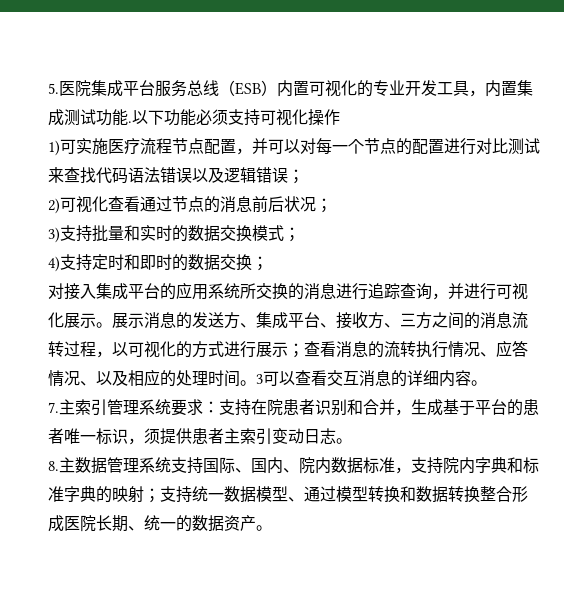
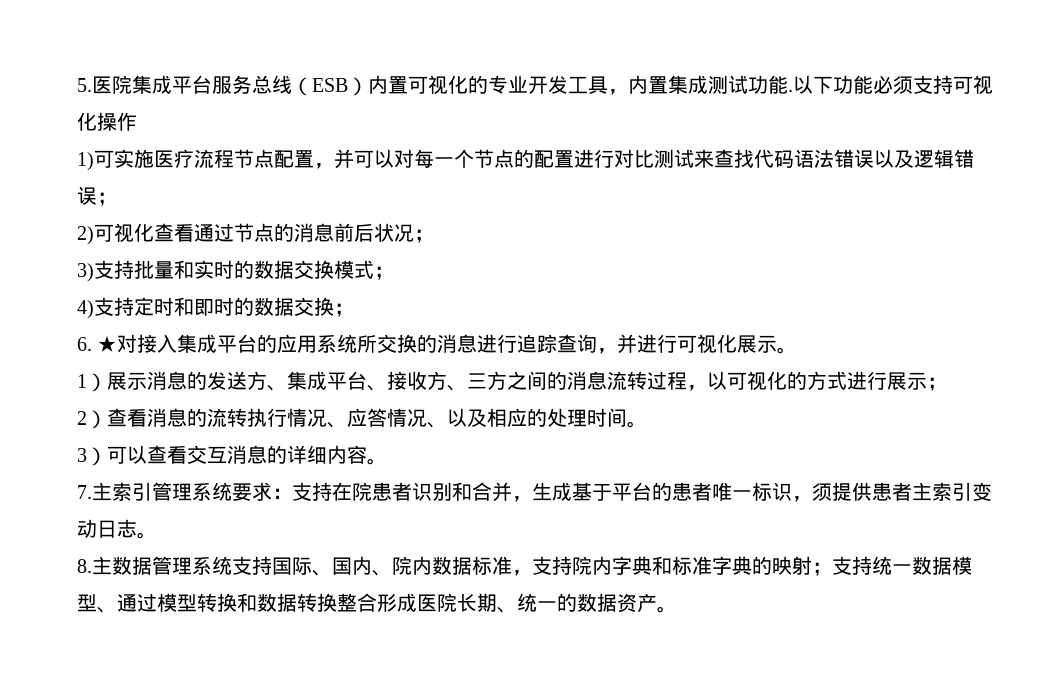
- 对接入集成平台的应用系统所交换的消息进行追踪查询，并进行可视化展示。展示消息的发送方、集成平台、接收方、三方之间的消息流转过程，以可视化的方式进行展示；查看消息的流转执行情况、应答情况、以及相应的处理时间。3可以查看交互消息的详细内容。
+ 6. ★对接入集成平台的应用系统所交换的消息进行追踪查询，并进行可视化展示。
+ 1）展示消息的发送方、集成平台、接收方、三方之间的消息流转过程，以可视化的方式进行展示；
+ 2）查看消息的流转执行情况、应答情况、以及相应的处理时间。
+ 3）可以查看交互消息的详细内容。

